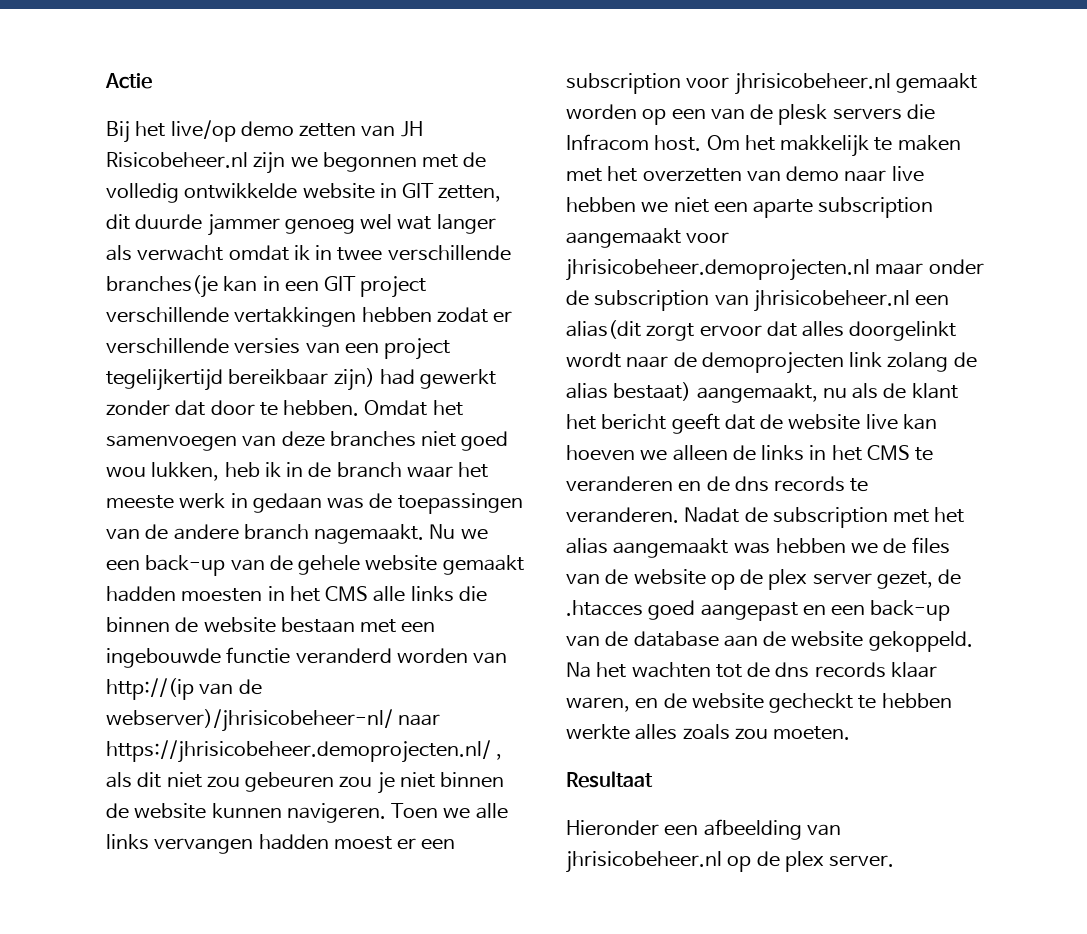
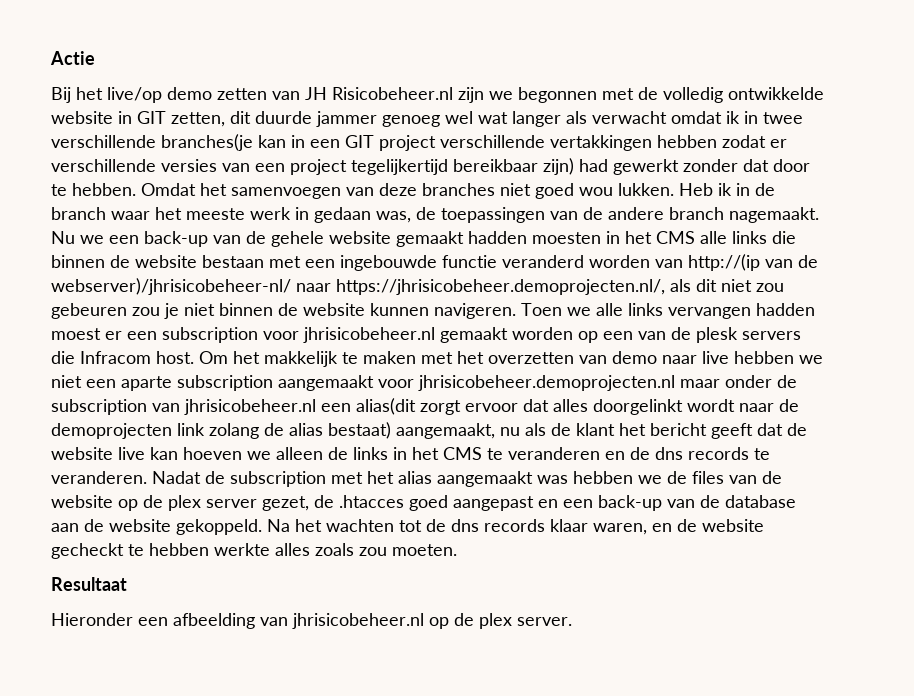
- Omdat het samenvoegen van deze branches niet goed wou lukken, heb ik in de branch waar het meeste werk in gedaan was de toepassingen van de andere branch nagemaakt.
+ Omdat het samenvoegen van deze branches niet goed wou lukken. Heb ik in de branch waar het meeste werk in gedaan was, de toepassingen van de andere branch nagemaakt.
- Nu we een back-up van de gehele website gemaakt hadden moesten in het CMS alle links die binnen de website bestaan met een ingebouwde functie veranderd worden van http://(ip van de webserver)/jhrisicobeheer-nl/ naar https://jhrisicobeheer.demoprojecten.nl/ , als dit niet zou gebeuren zou je niet binnen de website kunnen navigeren.
+ Nu we een back-up van de gehele website gemaakt hadden moesten in het CMS alle links die binnen de website bestaan met een ingebouwde functie veranderd worden van http://(ip van de webserver)/jhrisicobeheer-nl/ naar https://jhrisicobeheer.demoprojecten.nl/, als dit niet zou gebeuren zou je niet binnen de website kunnen navigeren.

